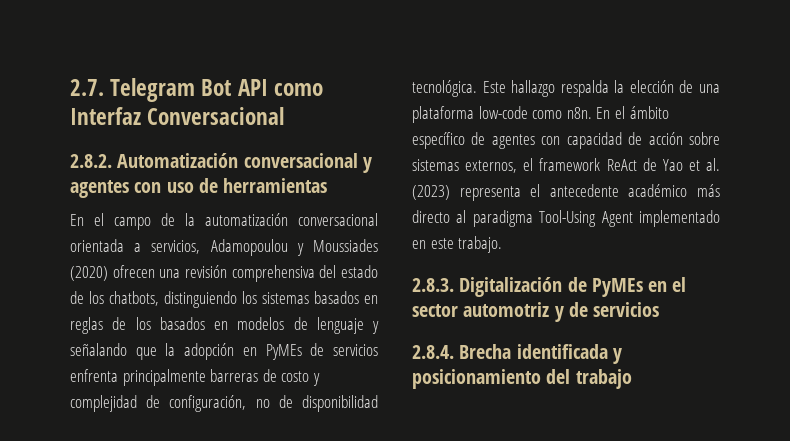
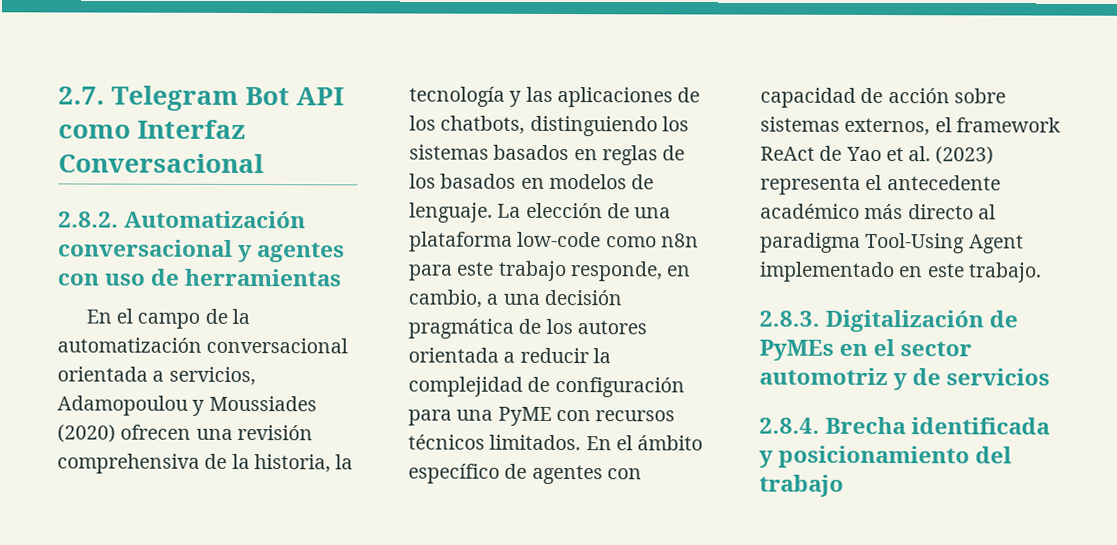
- En el campo de la automatización conversacional orientada a servicios, Adamopoulou y Moussiades (2020) ofrecen una revisión comprehensiva del estado de los chatbots, distinguiendo los sistemas basados en reglas de los basados en modelos de lenguaje y señalando que la adopción en PyMEs de servicios enfrenta principalmente barreras de costo y complejidad de configuración, no de disponibilidad tecnológica. Este hallazgo respalda la elección de una plataforma low-code como n8n.
+ En el campo de la automatización conversacional orientada a servicios, Adamopoulou y Moussiades (2020) ofrecen una revisión comprehensiva de la historia, la tecnología y las aplicaciones de los chatbots, distinguiendo los sistemas basados en reglas de los basados en modelos de lenguaje. La elección de una plataforma low-code como n8n para este trabajo responde, en cambio, a una decisión pragmática de los autores orientada a reducir la complejidad de configuración para una PyME con recursos técnicos limitados.

